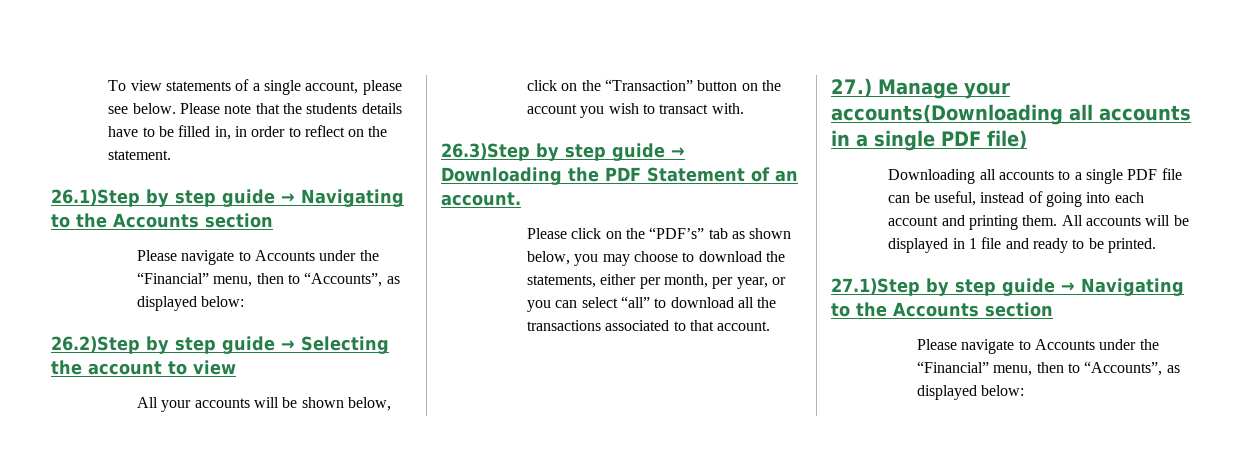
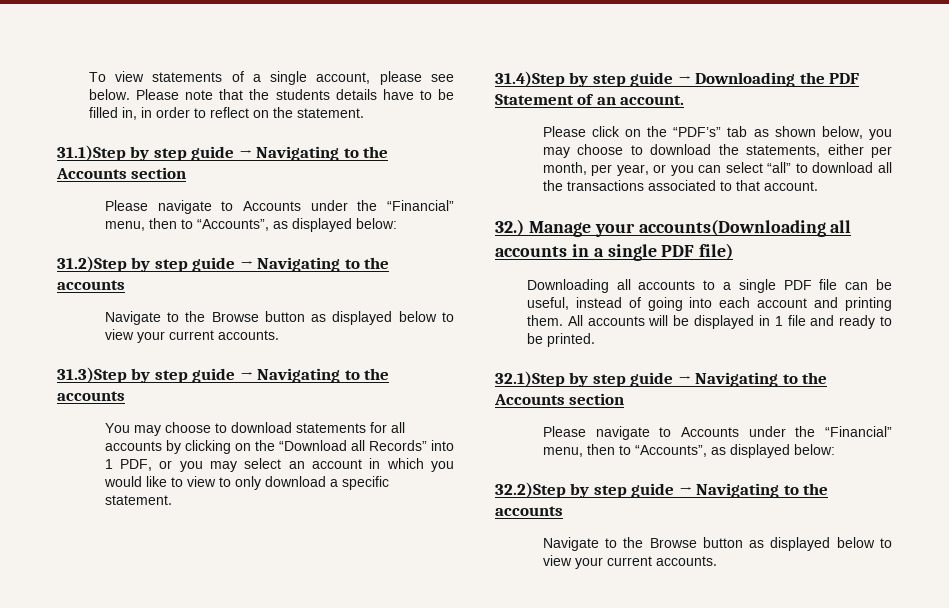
- 26.1)Step by step guide → Navigating to the Accounts section
+ 31.1)Step by step guide → Navigating to the Accounts section
- 26.2)Step by step guide → Selecting the account to view
- All your accounts will be shown below, click on the “Transaction” button on the account you wish to transact with.
- 26.3)Step by step guide → Downloading the PDF Statement of an account.
+ 31.2)Step by step guide → Navigating to the accounts
+ Navigate to the Browse button as displayed below to view your current accounts.
+ 31.3)Step by step guide → Navigating to the accounts
+ You may choose to download statements for all accounts by clicking on the “Download all Records” into 1 PDF, or you may select an account in which you would like to view to only download a specific statement.
+ 31.4)Step by step guide → Downloading the PDF Statement of an account.
- 27.) Manage your accounts(Downloading all accounts in a single PDF file)
+ 32.) Manage your accounts(Downloading all accounts in a single PDF file)
- 27.1)Step by step guide → Navigating to the Accounts section
+ 32.1)Step by step guide → Navigating to the Accounts section
+ 32.2)Step by step guide → Navigating to the accounts
+ Navigate to the Browse button as displayed below to view your current accounts.

